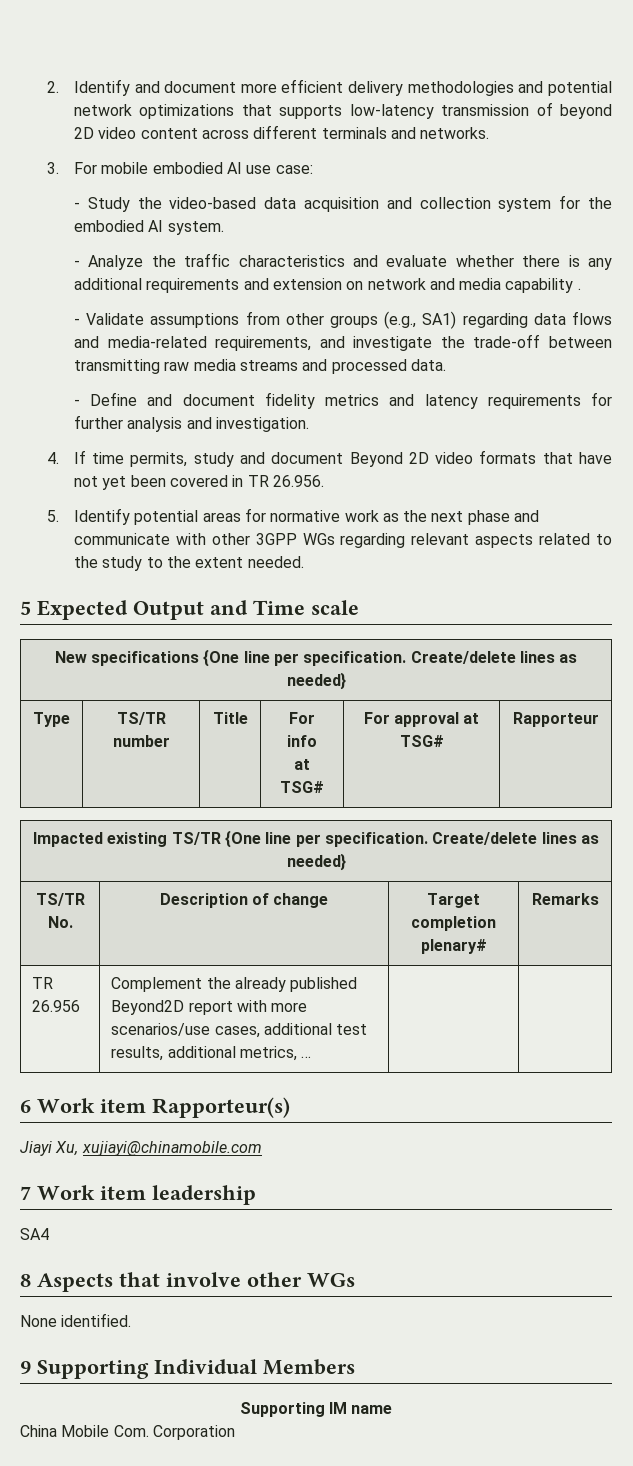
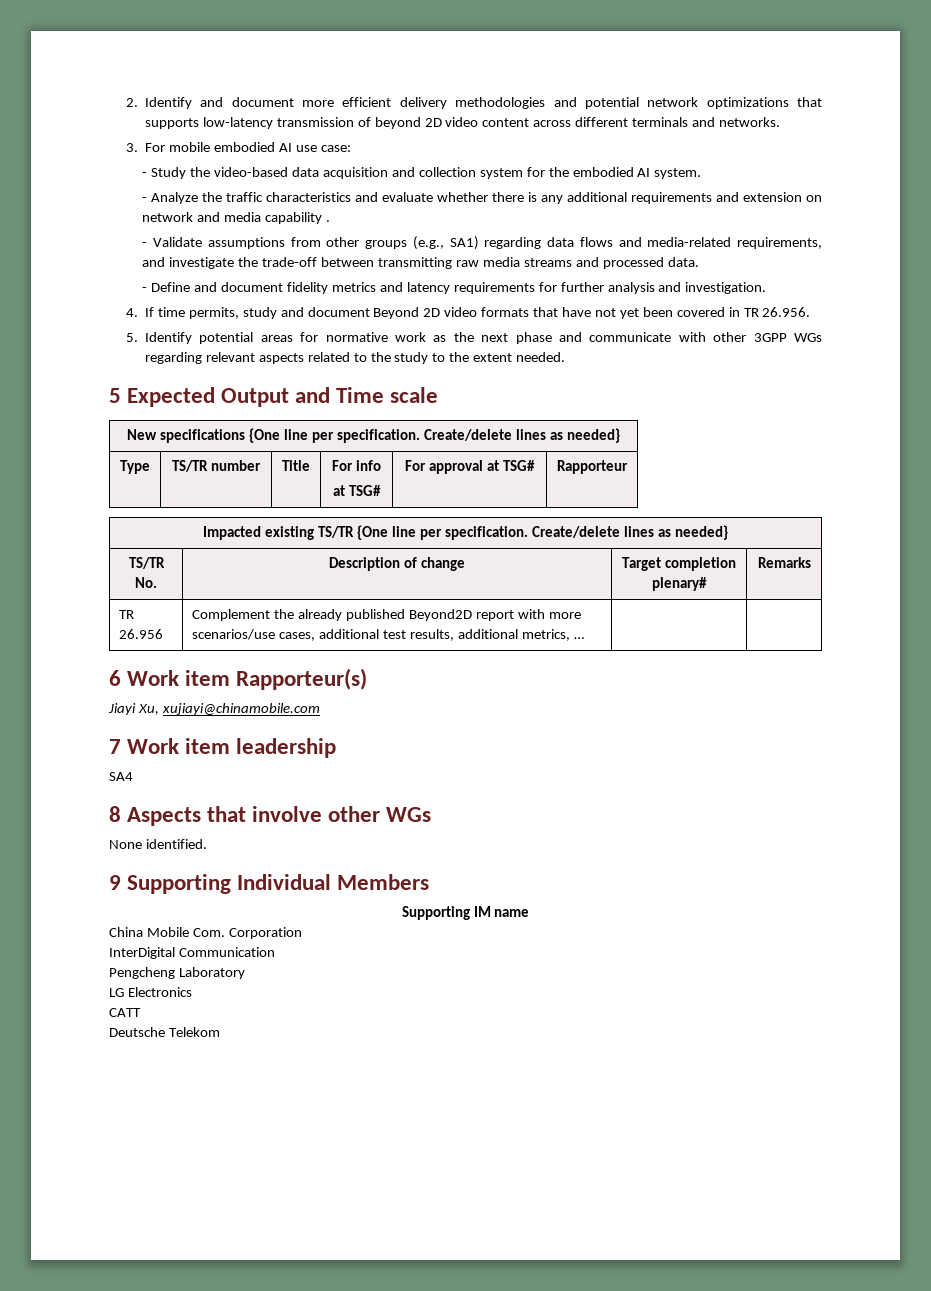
+ InterDigital Communication
+ Pengcheng Laboratory
+ LG Electronics
+ CATT
+ Deutsche Telekom

